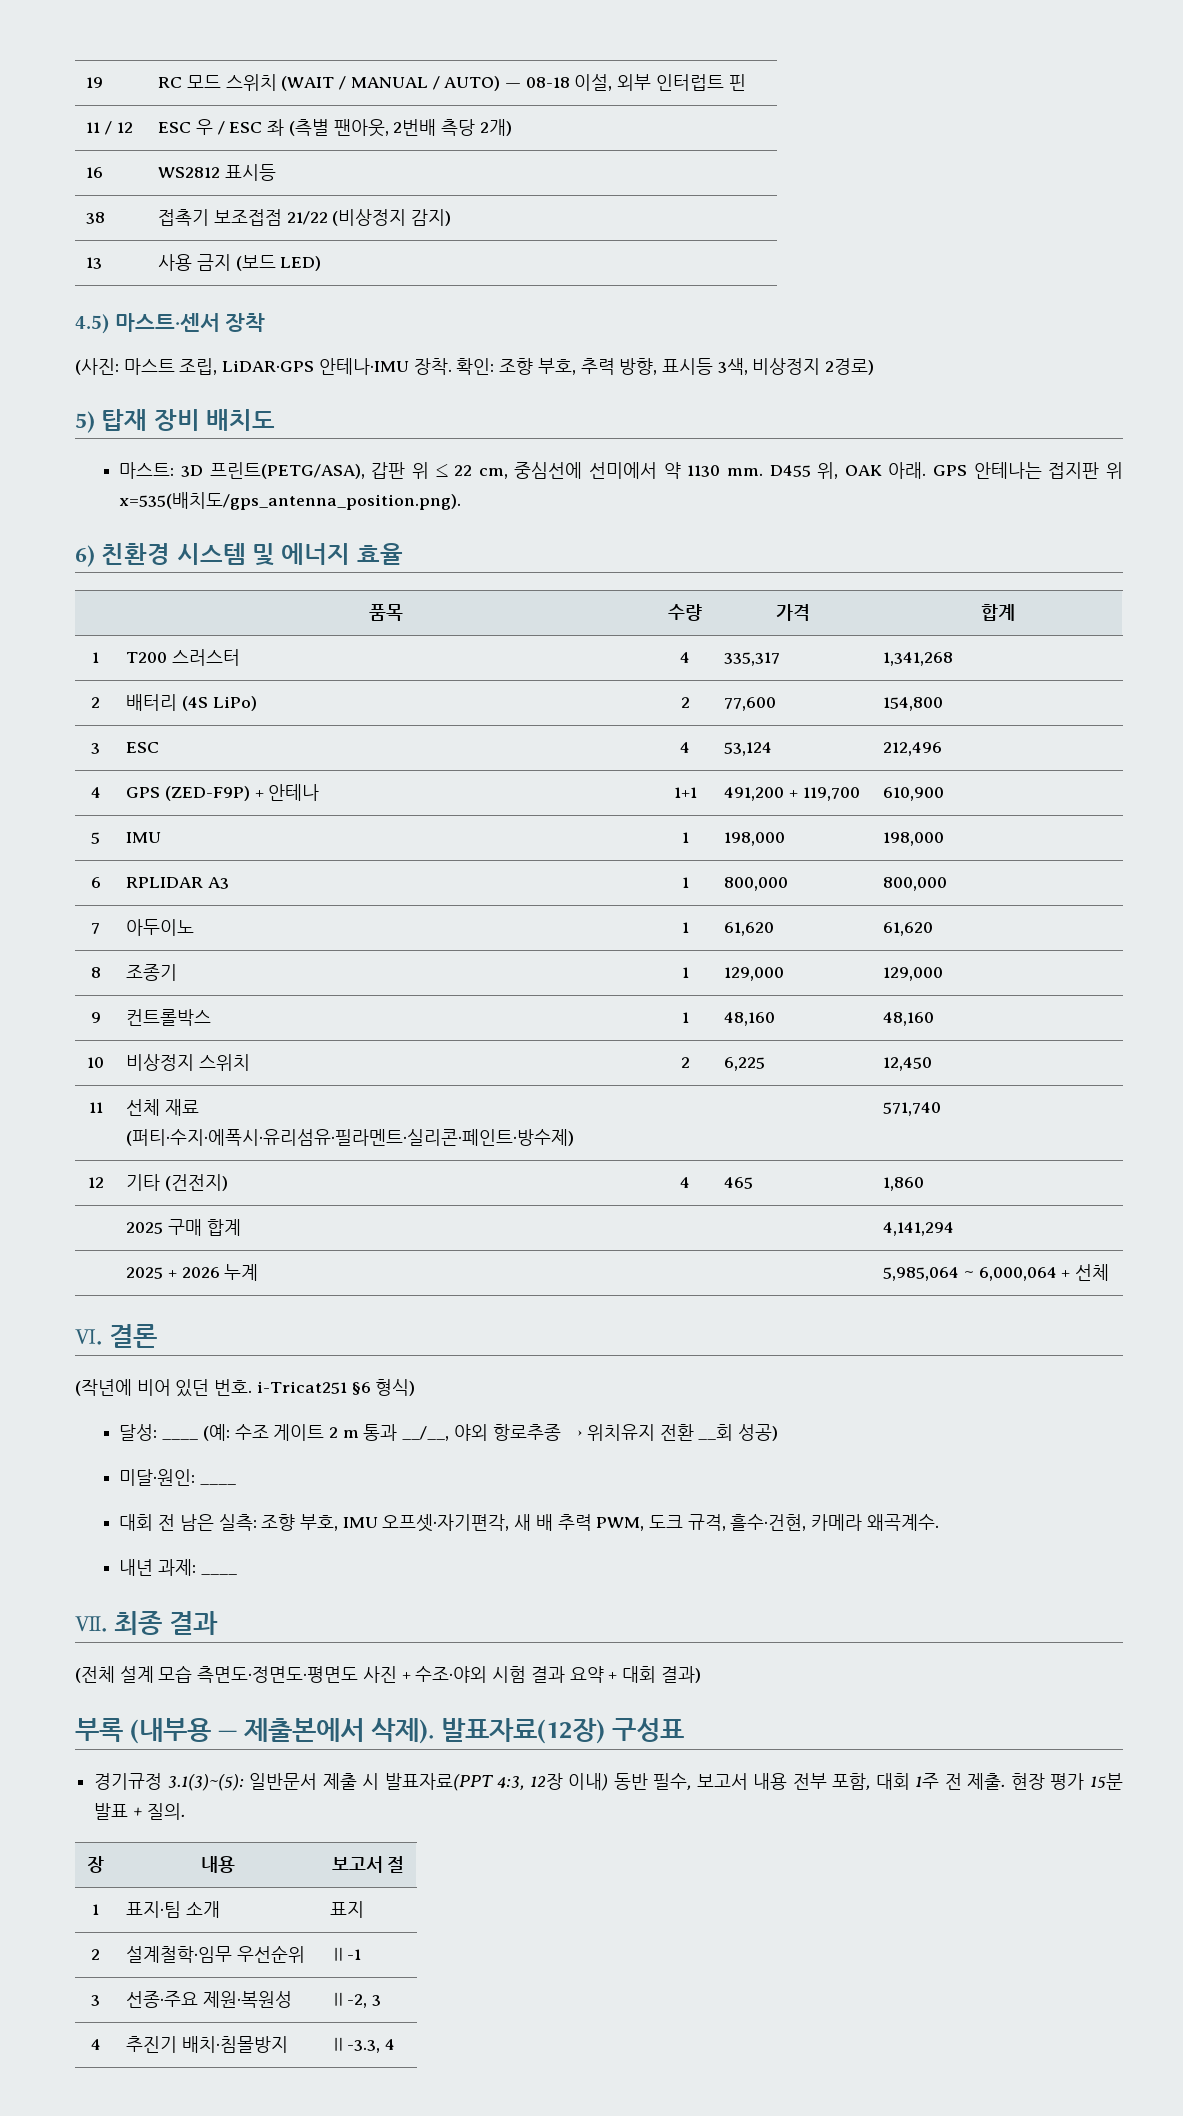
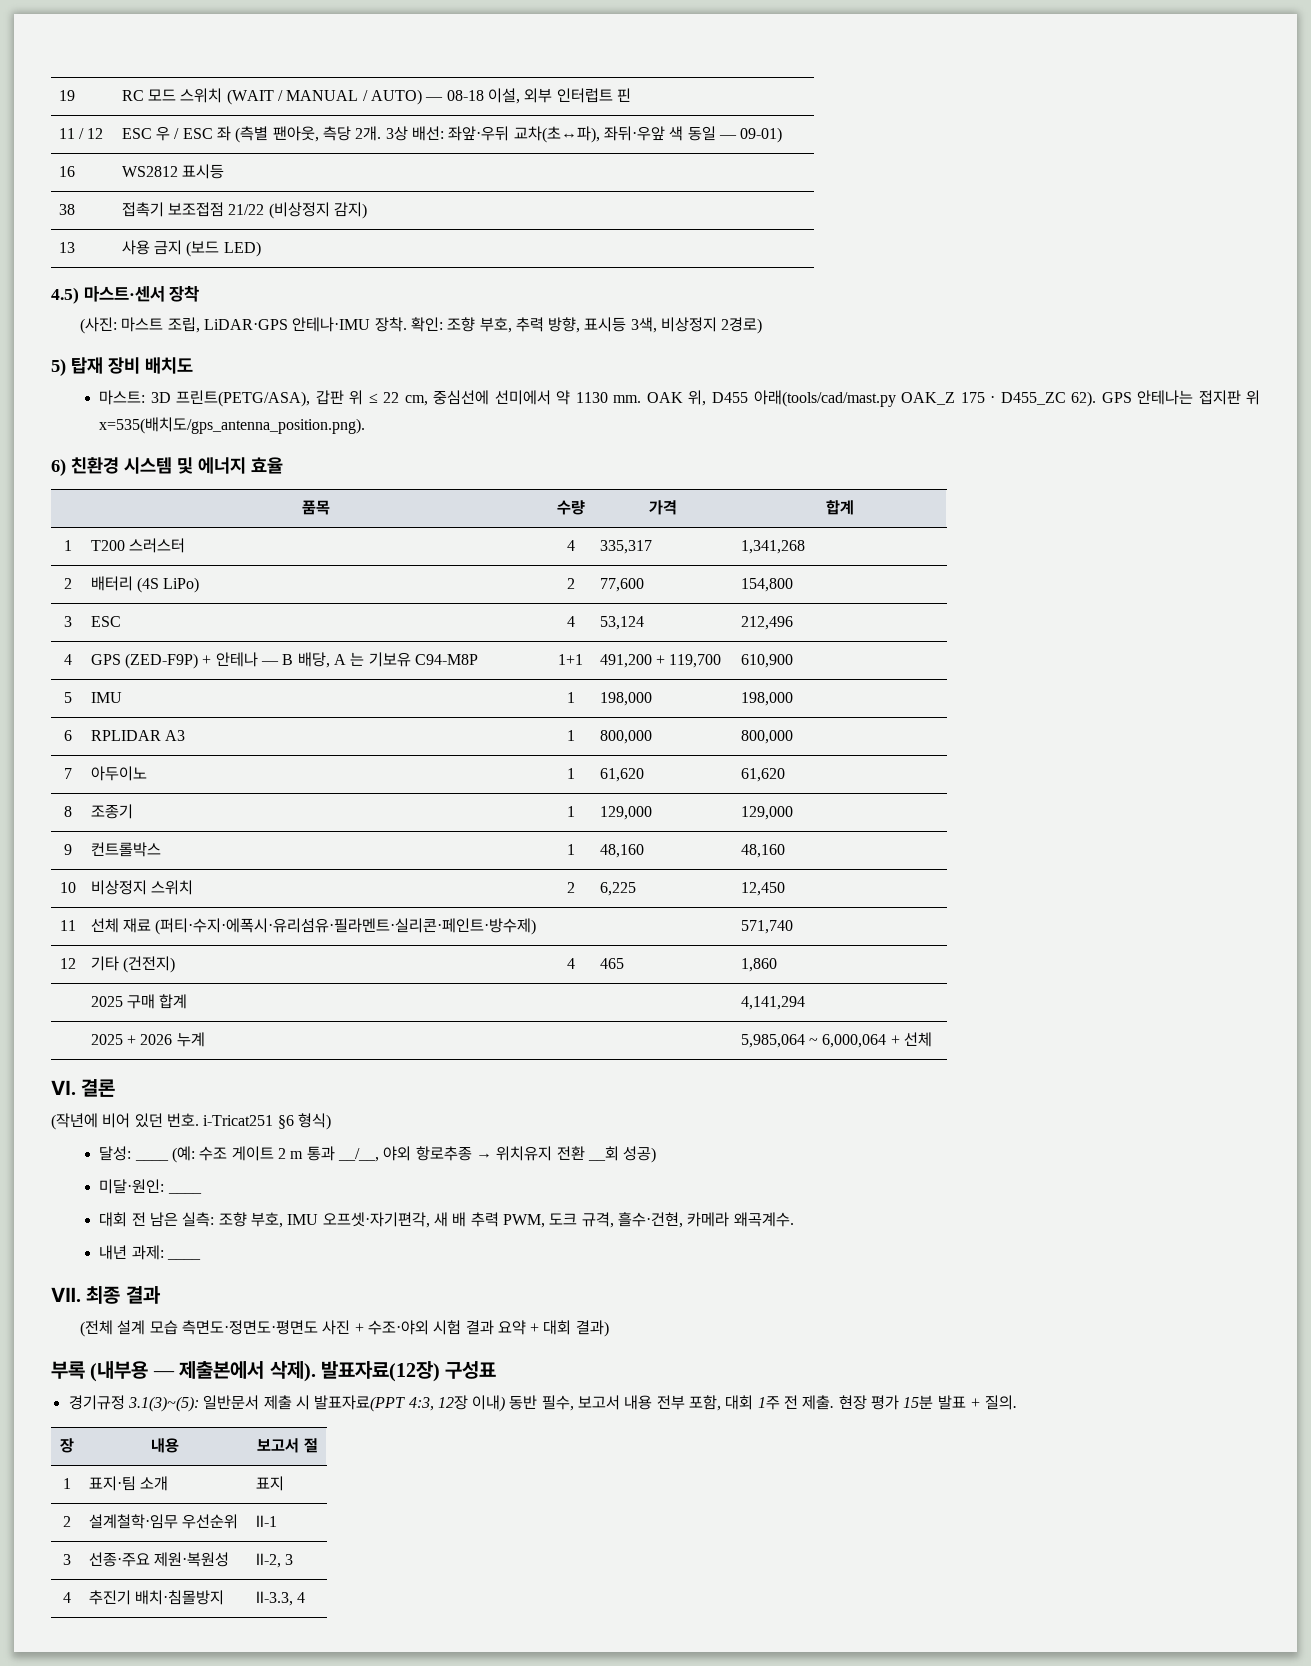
- 11 / 12 | ESC 우 / ESC 좌 (측별 팬아웃, 2번배 측당 2개)
+ 11 / 12 | ESC 우 / ESC 좌 (측별 팬아웃, 측당 2개. 3상 배선: 좌앞·우뒤 교차(초↔파), 좌뒤·우앞 색 동일 — 09-01)
- D455 위, OAK 아래.
+ OAK 위, D455 아래(tools/cad/mast.py OAK_Z 175 · D455_ZC 62).
- 4 | GPS (ZED-F9P) + 안테나 | 1+1 | 491,200 + 119,700 | 610,900
+ 4 | GPS (ZED-F9P) + 안테나 — B 배당, A 는 기보유 C94-M8P | 1+1 | 491,200 + 119,700 | 610,900

